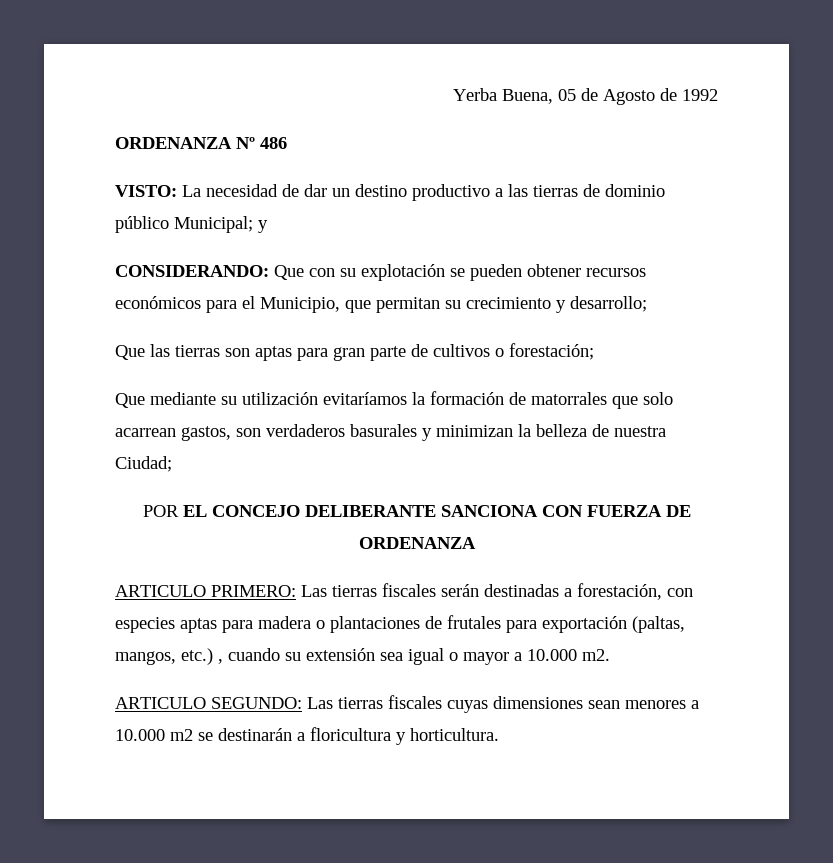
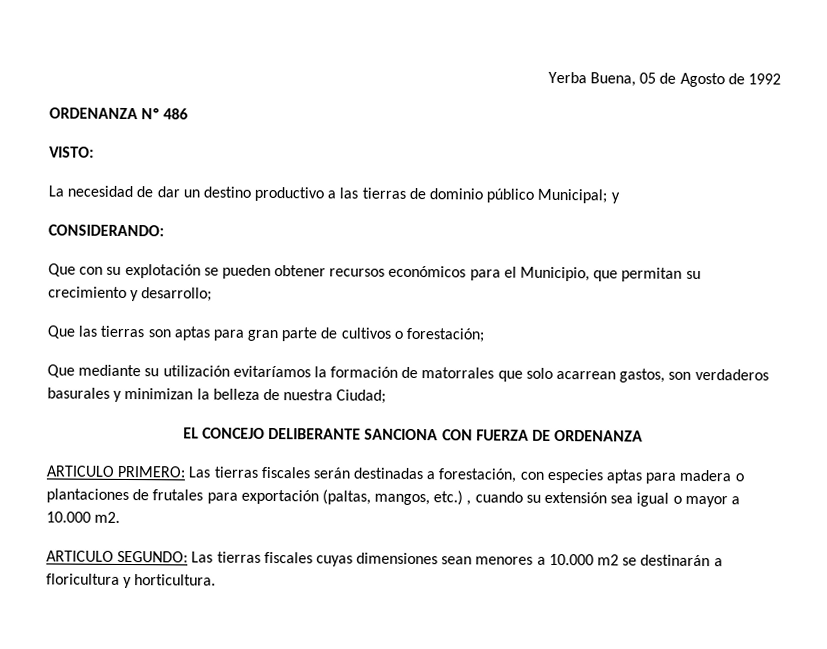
- VISTO: La necesidad de dar un destino productivo a las tierras de dominio público Municipal; y
+ VISTO:
+ La necesidad de dar un destino productivo a las tierras de dominio público Municipal; y
- CONSIDERANDO: Que con su explotación se pueden obtener recursos económicos para el Municipio, que permitan su crecimiento y desarrollo;
+ CONSIDERANDO:
+ Que con su explotación se pueden obtener recursos económicos para el Municipio, que permitan su crecimiento y desarrollo;
- POR EL CONCEJO DELIBERANTE SANCIONA CON FUERZA DE ORDENANZA
+ EL CONCEJO DELIBERANTE SANCIONA CON FUERZA DE ORDENANZA

